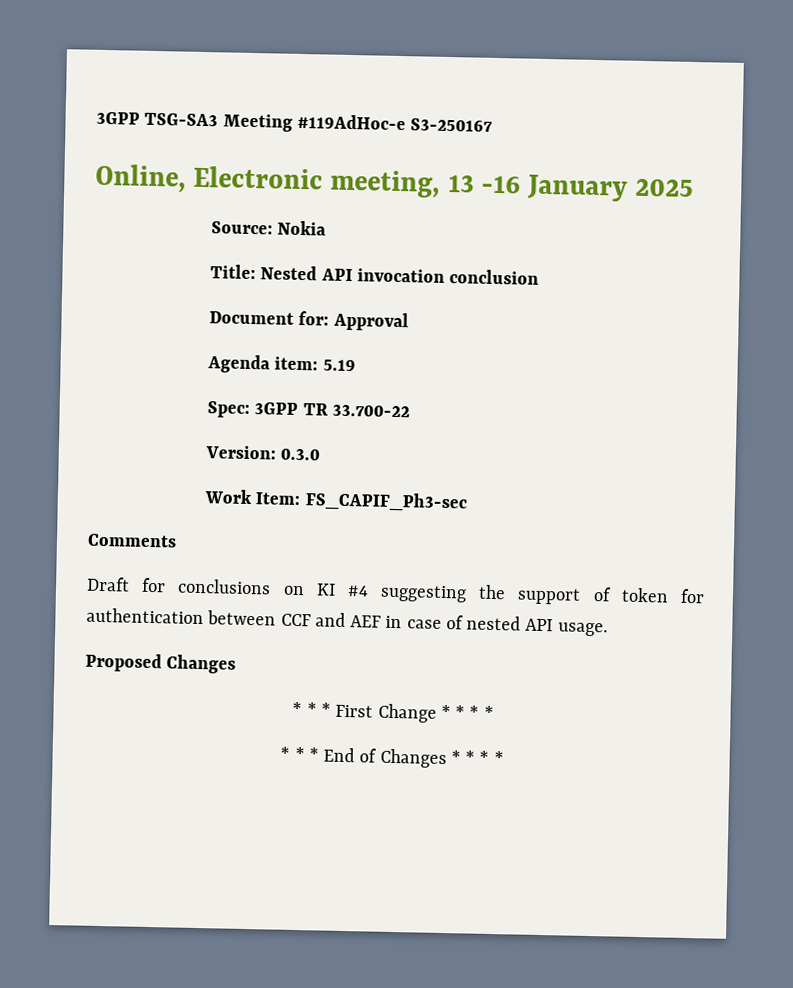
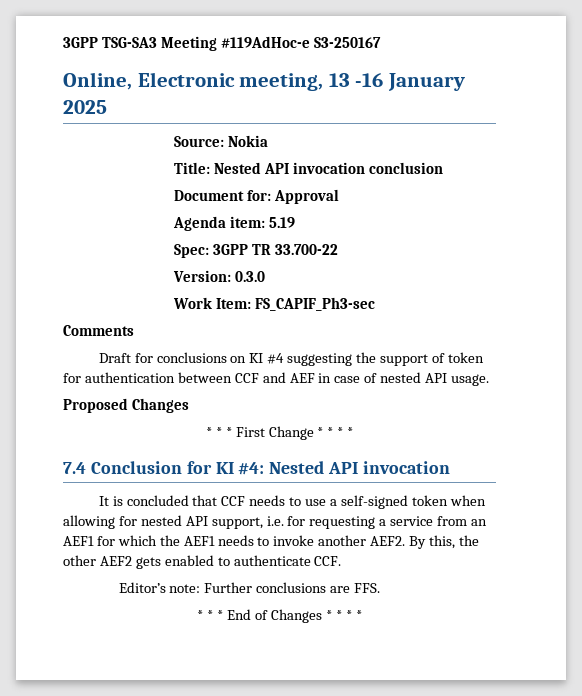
+ 7.4 Conclusion for KI #4: Nested API invocation
+ It is concluded that CCF needs to use a self-signed token when allowing for nested API support, i.e. for requesting a service from an AEF1 for which the AEF1 needs to invoke another AEF2. By this, the other AEF2 gets enabled to authenticate CCF.
+ Editor’s note: Further conclusions are FFS.

